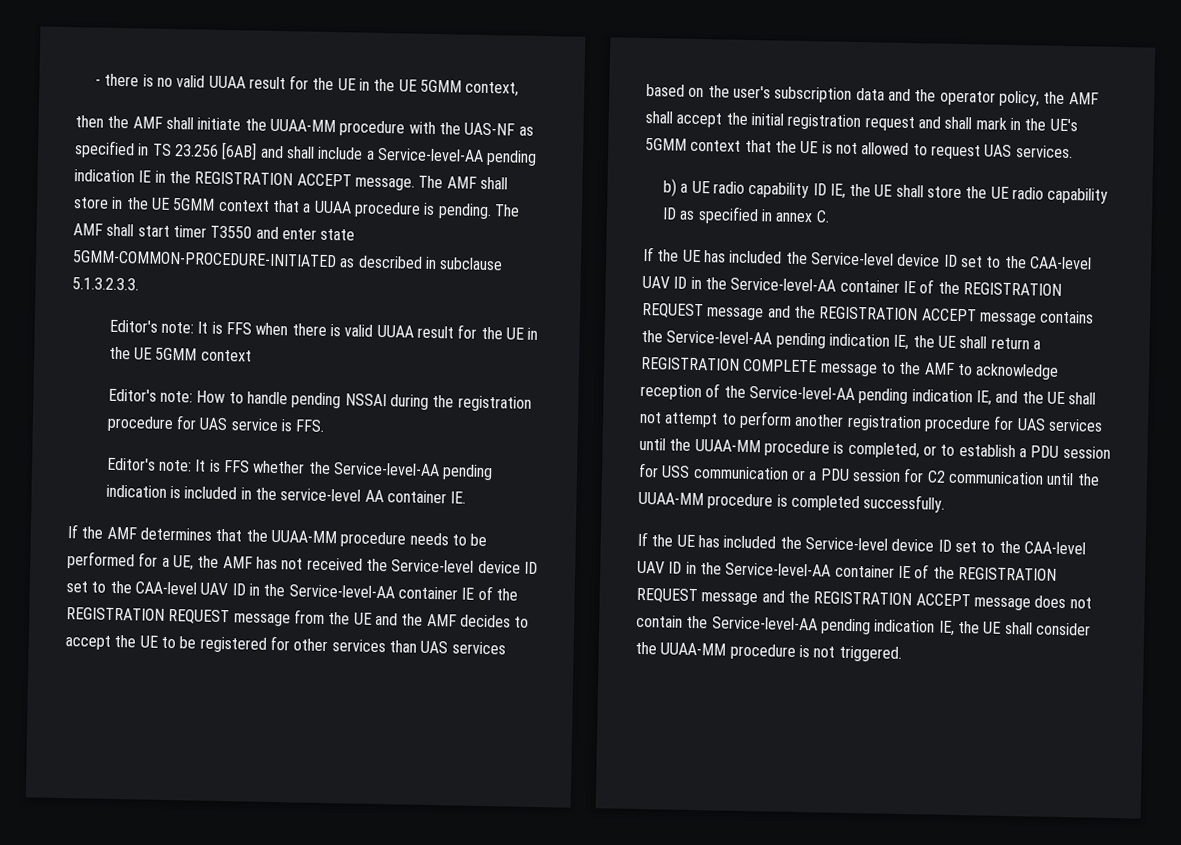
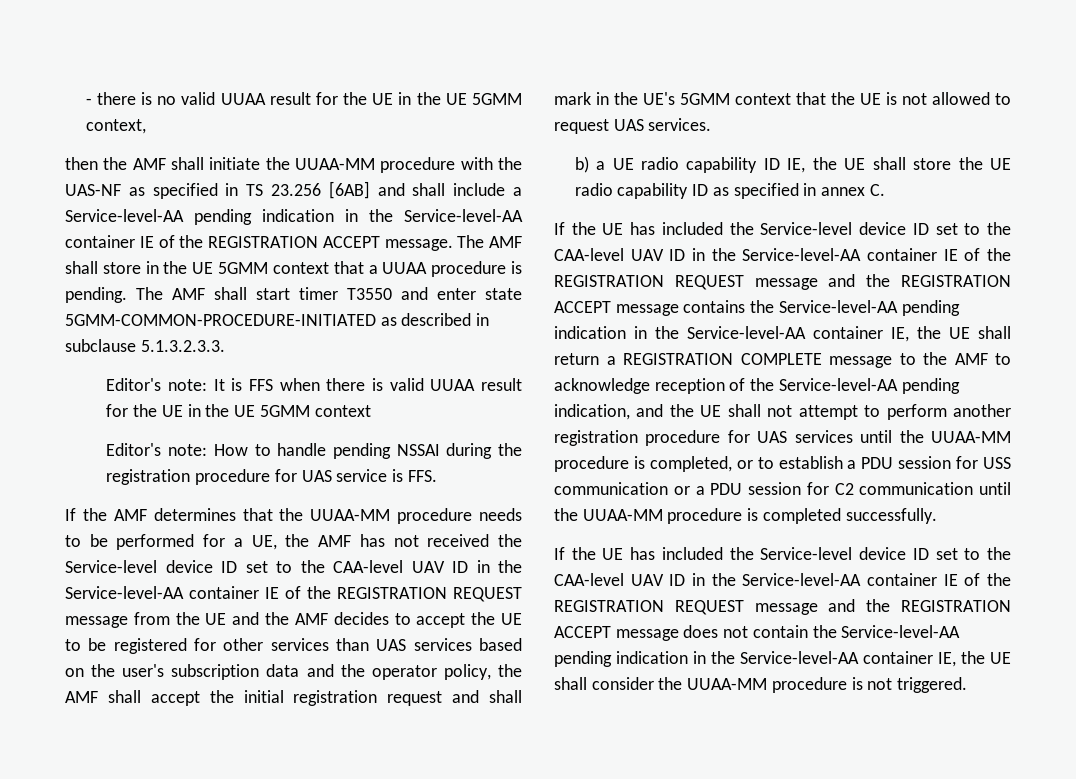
- then the AMF shall initiate the UUAA-MM procedure with the UAS-NF as specified in TS 23.256 [6AB] and shall include a Service-level-AA pending indication IE in the REGISTRATION ACCEPT message.
+ then the AMF shall initiate the UUAA-MM procedure with the UAS-NF as specified in TS 23.256 [6AB] and shall include a Service-level-AA pending indication in the Service-level-AA container IE of the REGISTRATION ACCEPT message.
- Editor's note: It is FFS whether the Service-level-AA pending indication is included in the service-level AA container IE.
- If the UE has included the Service-level device ID set to the CAA-level UAV ID in the Service-level-AA container IE of the REGISTRATION REQUEST message and the REGISTRATION ACCEPT message contains the Service-level-AA pending indication IE, the UE shall return a REGISTRATION COMPLETE message to the AMF to acknowledge reception of the Service-level-AA pending indication IE, and the UE shall not attempt to perform another registration procedure for UAS services until the UUAA-MM procedure is completed, or to establish a PDU session for USS communication or a PDU session for C2 communication until the UUAA-MM procedure is completed successfully.
+ If the UE has included the Service-level device ID set to the CAA-level UAV ID in the Service-level-AA container IE of the REGISTRATION REQUEST message and the REGISTRATION ACCEPT message contains the Service-level-AA pending indication in the Service-level-AA container IE, the UE shall return a REGISTRATION COMPLETE message to the AMF to acknowledge reception of the Service-level-AA pending indication, and the UE shall not attempt to perform another registration procedure for UAS services until the UUAA-MM procedure is completed, or to establish a PDU session for USS communication or a PDU session for C2 communication until the UUAA-MM procedure is completed successfully.
- If the UE has included the Service-level device ID set to the CAA-level UAV ID in the Service-level-AA container IE of the REGISTRATION REQUEST message and the REGISTRATION ACCEPT message does not contain the Service-level-AA pending indication IE, the UE shall consider the UUAA-MM procedure is not triggered.
+ If the UE has included the Service-level device ID set to the CAA-level UAV ID in the Service-level-AA container IE of the REGISTRATION REQUEST message and the REGISTRATION ACCEPT message does not contain the Service-level-AA pending indication in the Service-level-AA container IE, the UE shall consider the UUAA-MM procedure is not triggered.

